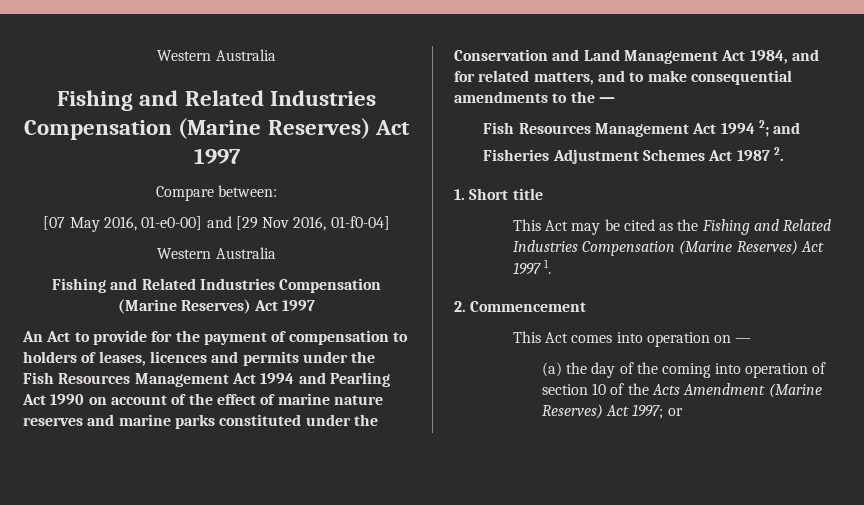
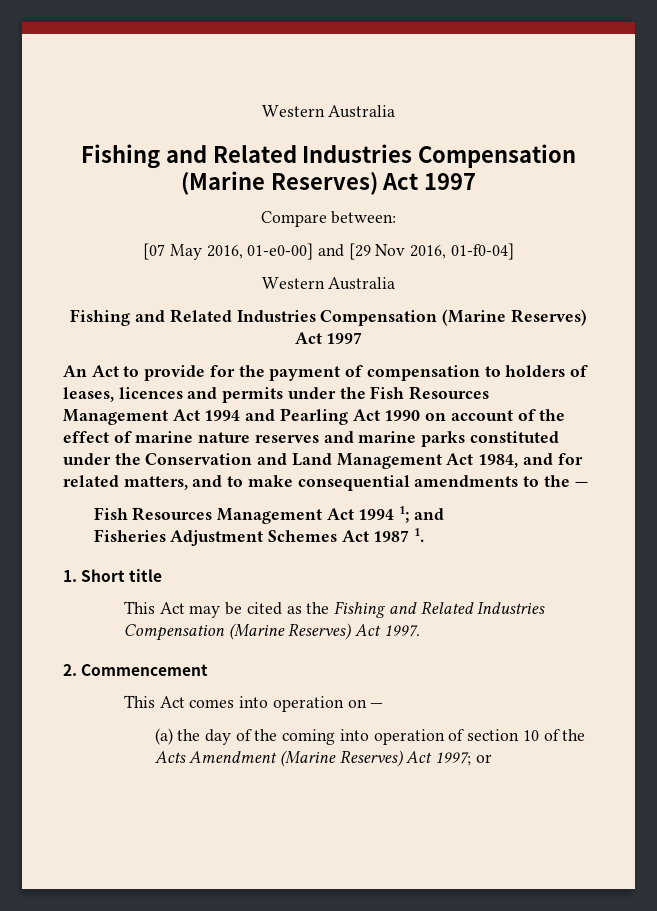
- Fish Resources Management Act 1994 2; and
+ Fish Resources Management Act 1994 1; and
- Fisheries Adjustment Schemes Act 1987 2.
+ Fisheries Adjustment Schemes Act 1987 1.
- This Act may be cited as the Fishing and Related Industries Compensation (Marine Reserves) Act 1997 1.
+ This Act may be cited as the Fishing and Related Industries Compensation (Marine Reserves) Act 1997.

